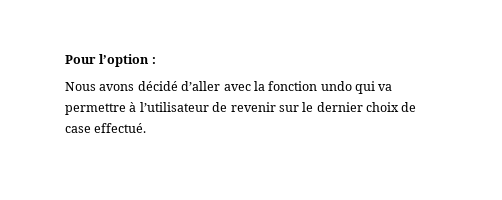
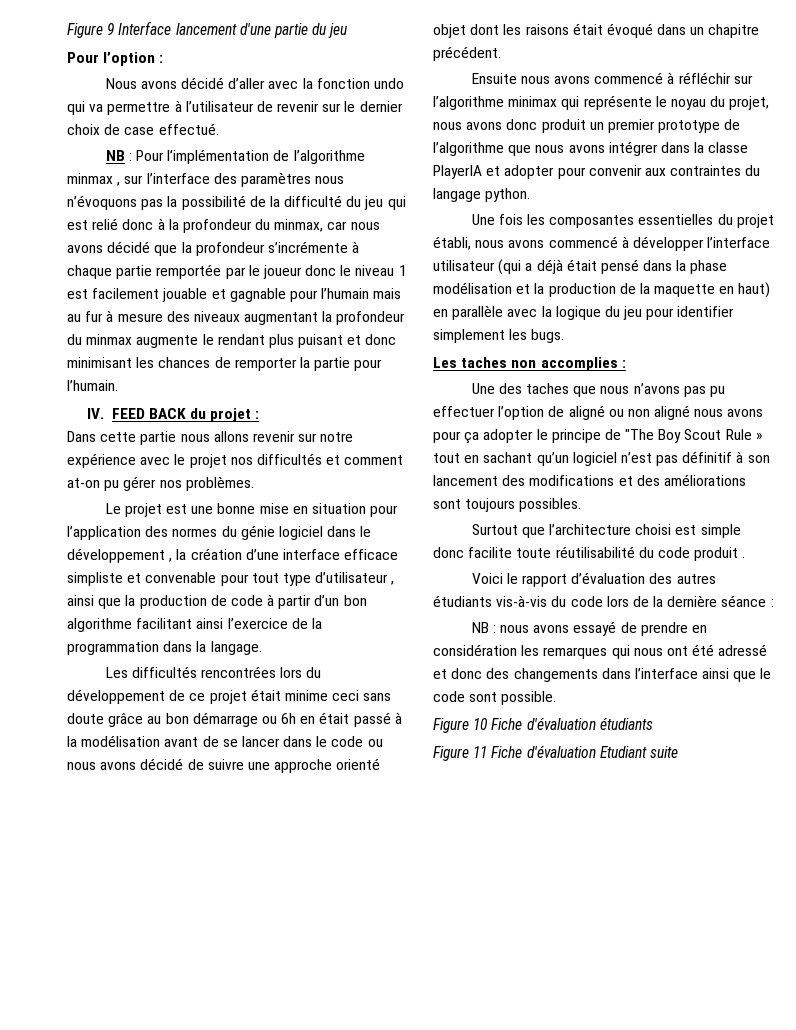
+ Figure 9 Interface lancement d'une partie du jeu
+ NB : Pour l’implémentation de l’algorithme minmax , sur l’interface des paramètres nous n’évoquons pas la possibilité de la difficulté du jeu qui est relié donc à la profondeur du minmax, car nous avons décidé que la profondeur s’incrémente à chaque partie remportée par le joueur donc le niveau 1 est facilement jouable et gagnable pour l’humain mais au fur à mesure des niveaux augmentant la profondeur du minmax augmente le rendant plus puisant et donc minimisant les chances de remporter la partie pour l’humain.
+ IV. FEED BACK du projet :
+ Dans cette partie nous allons revenir sur notre expérience avec le projet nos difficultés et comment at-on pu gérer nos problèmes.
+ Le projet est une bonne mise en situation pour l’application des normes du génie logiciel dans le développement , la création d’une interface efficace simpliste et convenable pour tout type d’utilisateur , ainsi que la production de code à partir d’un bon algorithme facilitant ainsi l’exercice de la programmation dans la langage.
+ Les difficultés rencontrées lors du développement de ce projet était minime ceci sans doute grâce au bon démarrage ou 6h en était passé à la modélisation avant de se lancer dans le code ou nous avons décidé de suivre une approche orienté objet dont les raisons était évoqué dans un chapitre précédent.
+ Ensuite nous avons commencé à réfléchir sur l’algorithme minimax qui représente le noyau du projet, nous avons donc produit un premier prototype de l’algorithme que nous avons intégrer dans la classe PlayerIA et adopter pour convenir aux contraintes du langage python.
+ Une fois les composantes essentielles du projet établi, nous avons commencé à développer l’interface utilisateur (qui a déjà était pensé dans la phase modélisation et la production de la maquette en haut) en parallèle avec la logique du jeu pour identifier simplement les bugs.
+ Les taches non accomplies :
+ Une des taches que nous n’avons pas pu effectuer l’option de aligné ou non aligné nous avons pour ça adopter le principe de "The Boy Scout Rule » tout en sachant qu’un logiciel n’est pas définitif à son lancement des modifications et des améliorations sont toujours possibles.
+ Surtout que l’architecture choisi est simple donc facilite toute réutilisabilité du code produit .
+ Voici le rapport d’évaluation des autres étudiants vis-à-vis du code lors de la dernière séance :
+ NB : nous avons essayé de prendre en considération les remarques qui nous ont été adressé et donc des changements dans l’interface ainsi que le code sont possible.
+ Figure 10 Fiche d'évaluation étudiants
+ Figure 11 Fiche d'évaluation Etudiant suite

